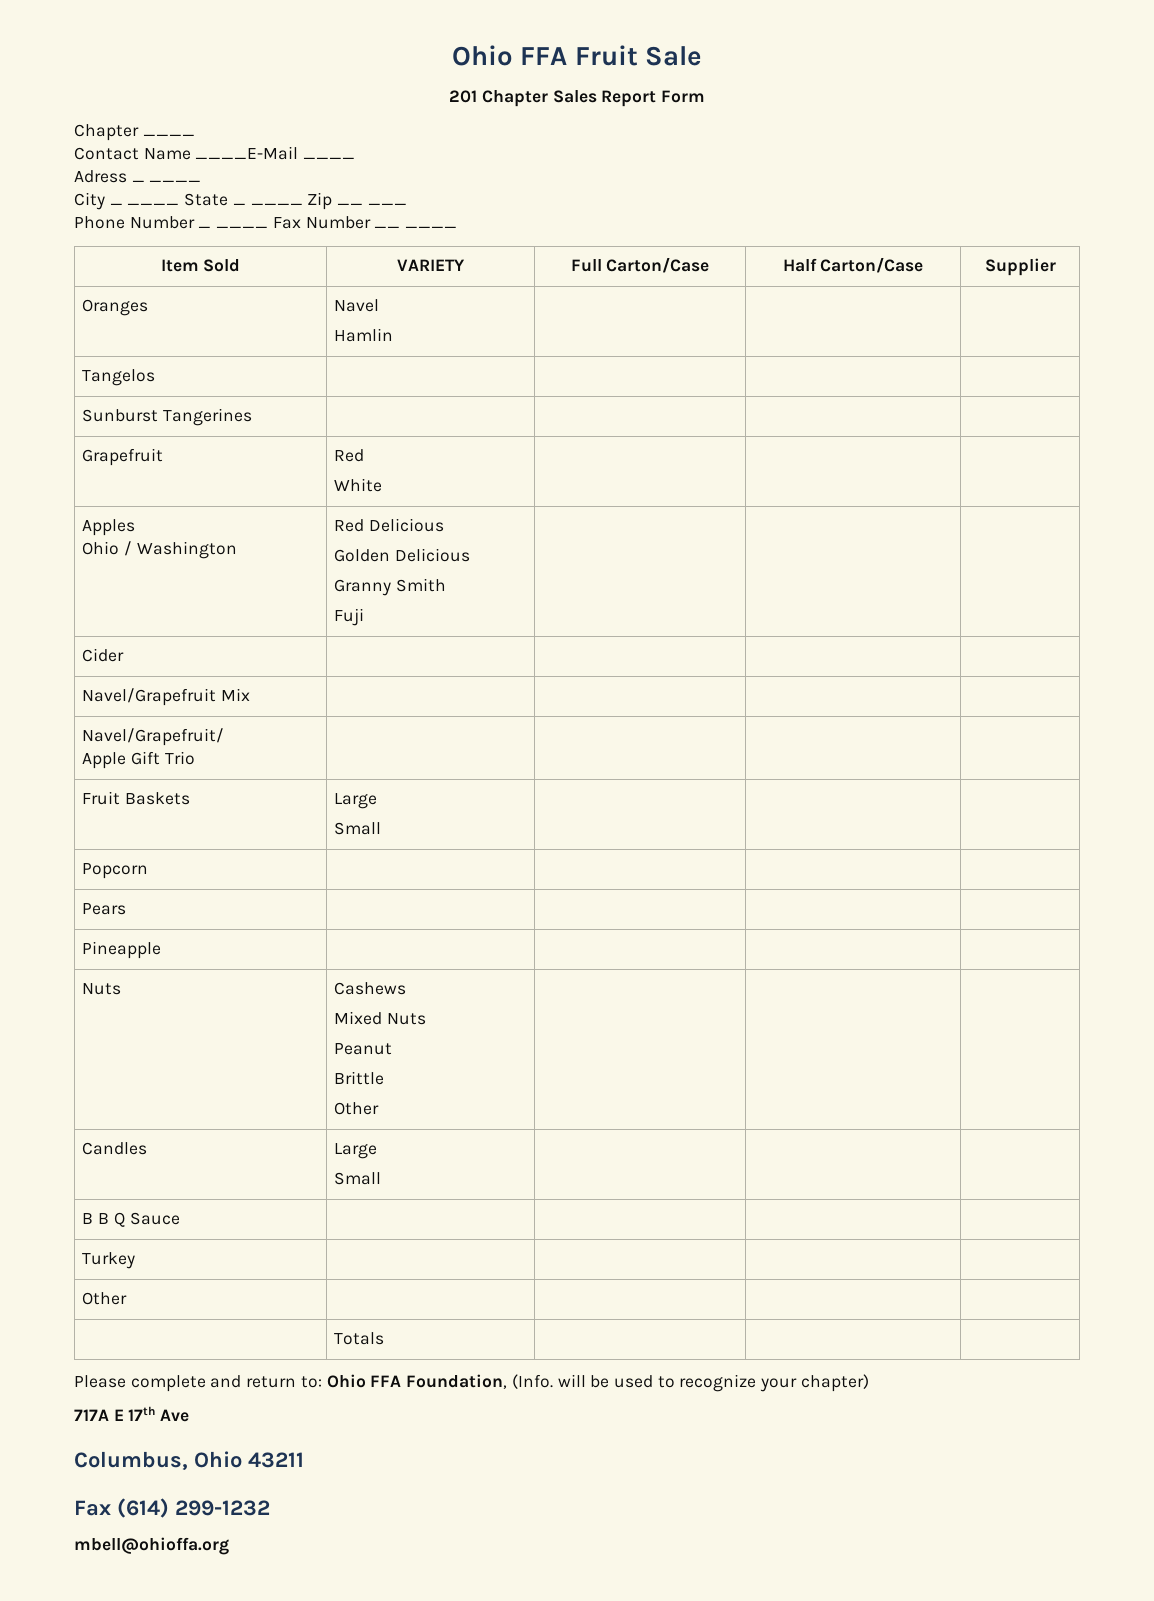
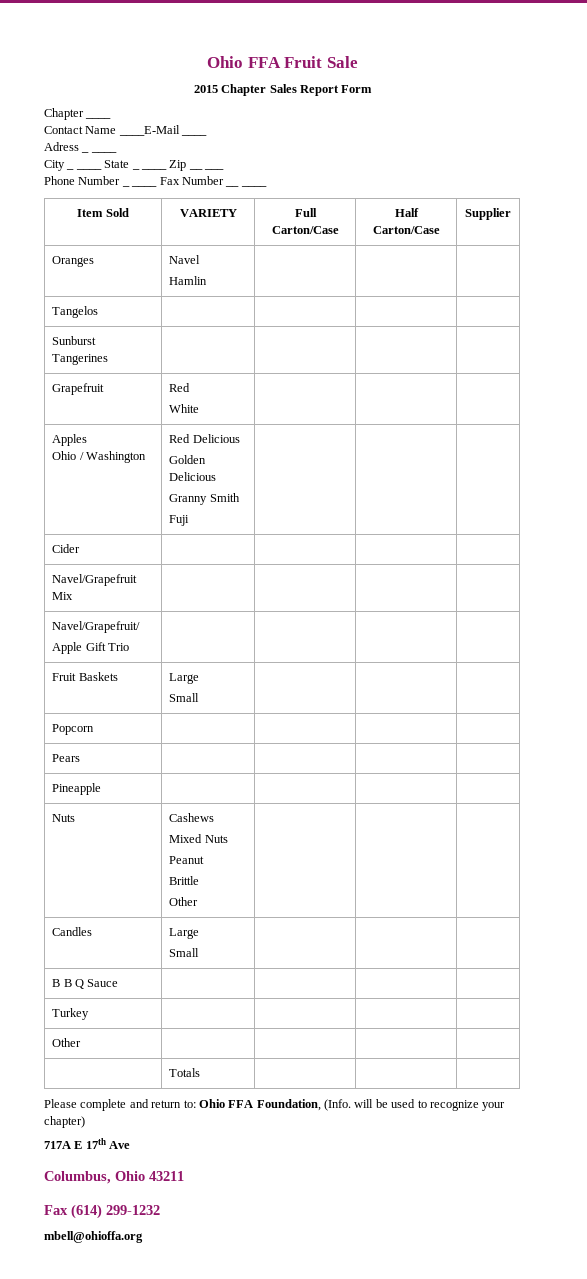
- 201 Chapter Sales Report Form
+ 2015 Chapter Sales Report Form

